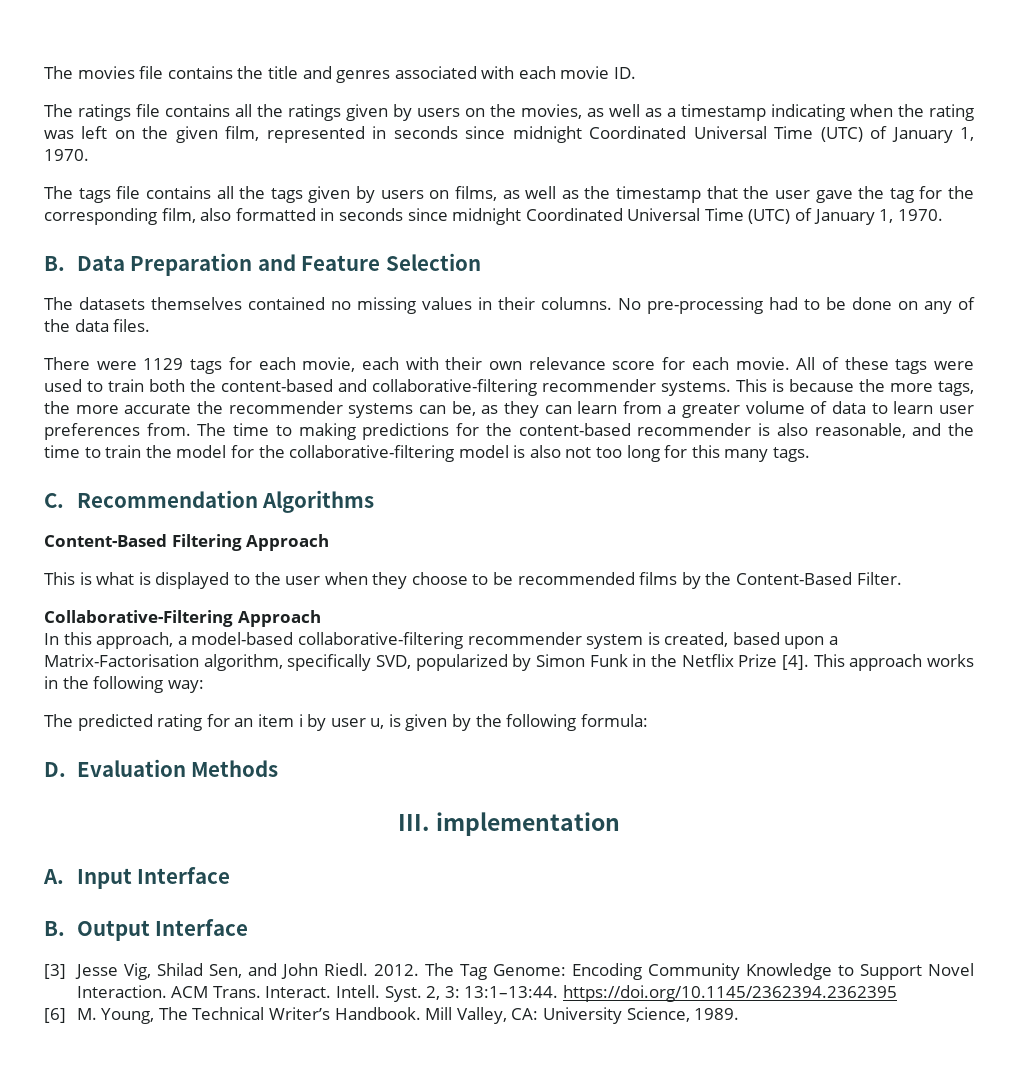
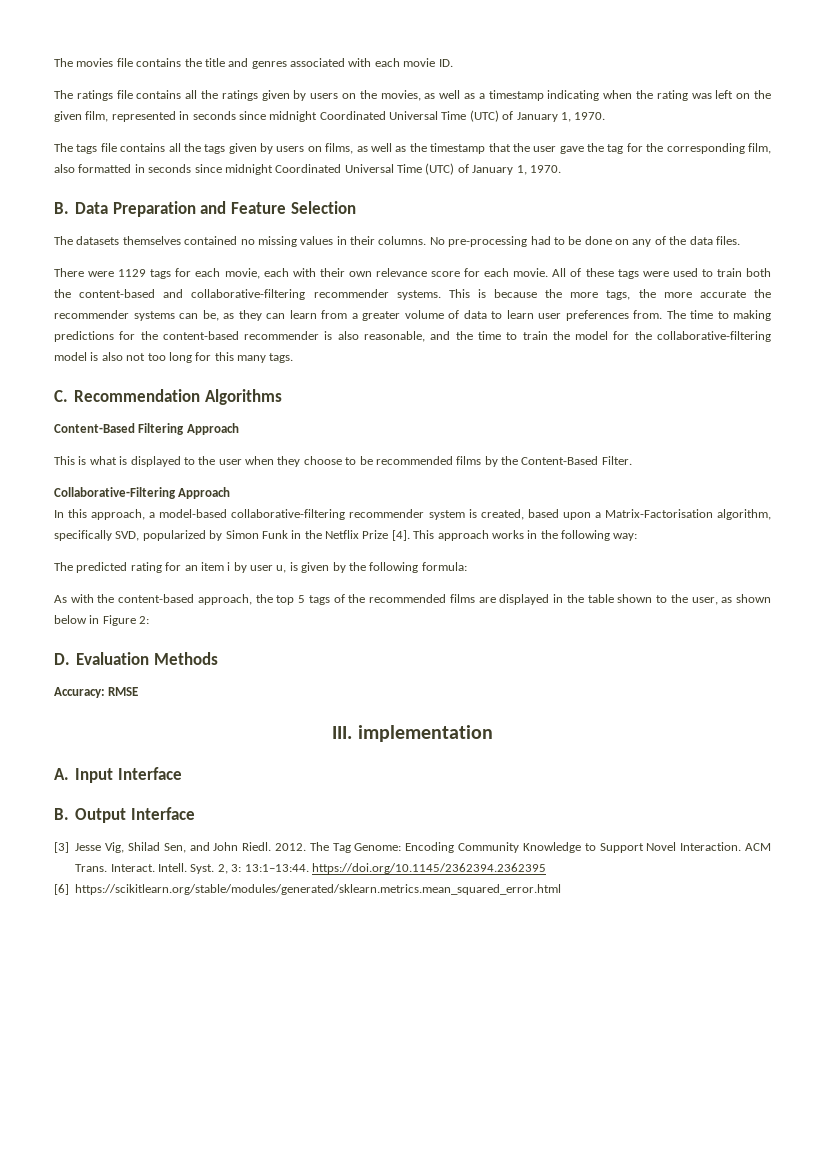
+ As with the content-based approach, the top 5 tags of the recommended films are displayed in the table shown to the user, as shown below in Figure 2:
+ Accuracy: RMSE
- [6] M. Young, The Technical Writer’s Handbook. Mill Valley, CA: University Science, 1989.
+ [6] https://scikitlearn.org/stable/modules/generated/sklearn.metrics.mean_squared_error.html

